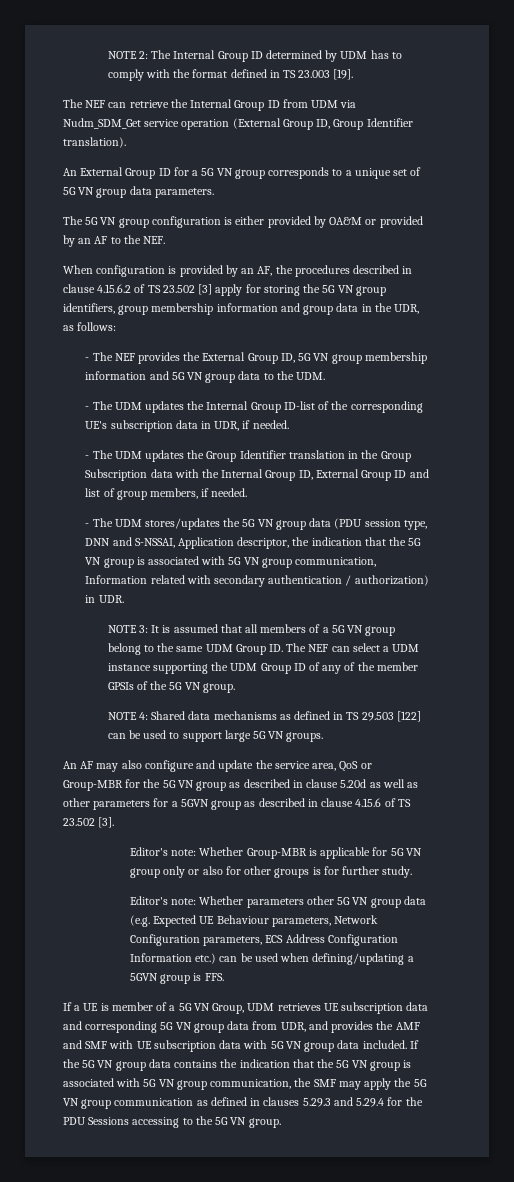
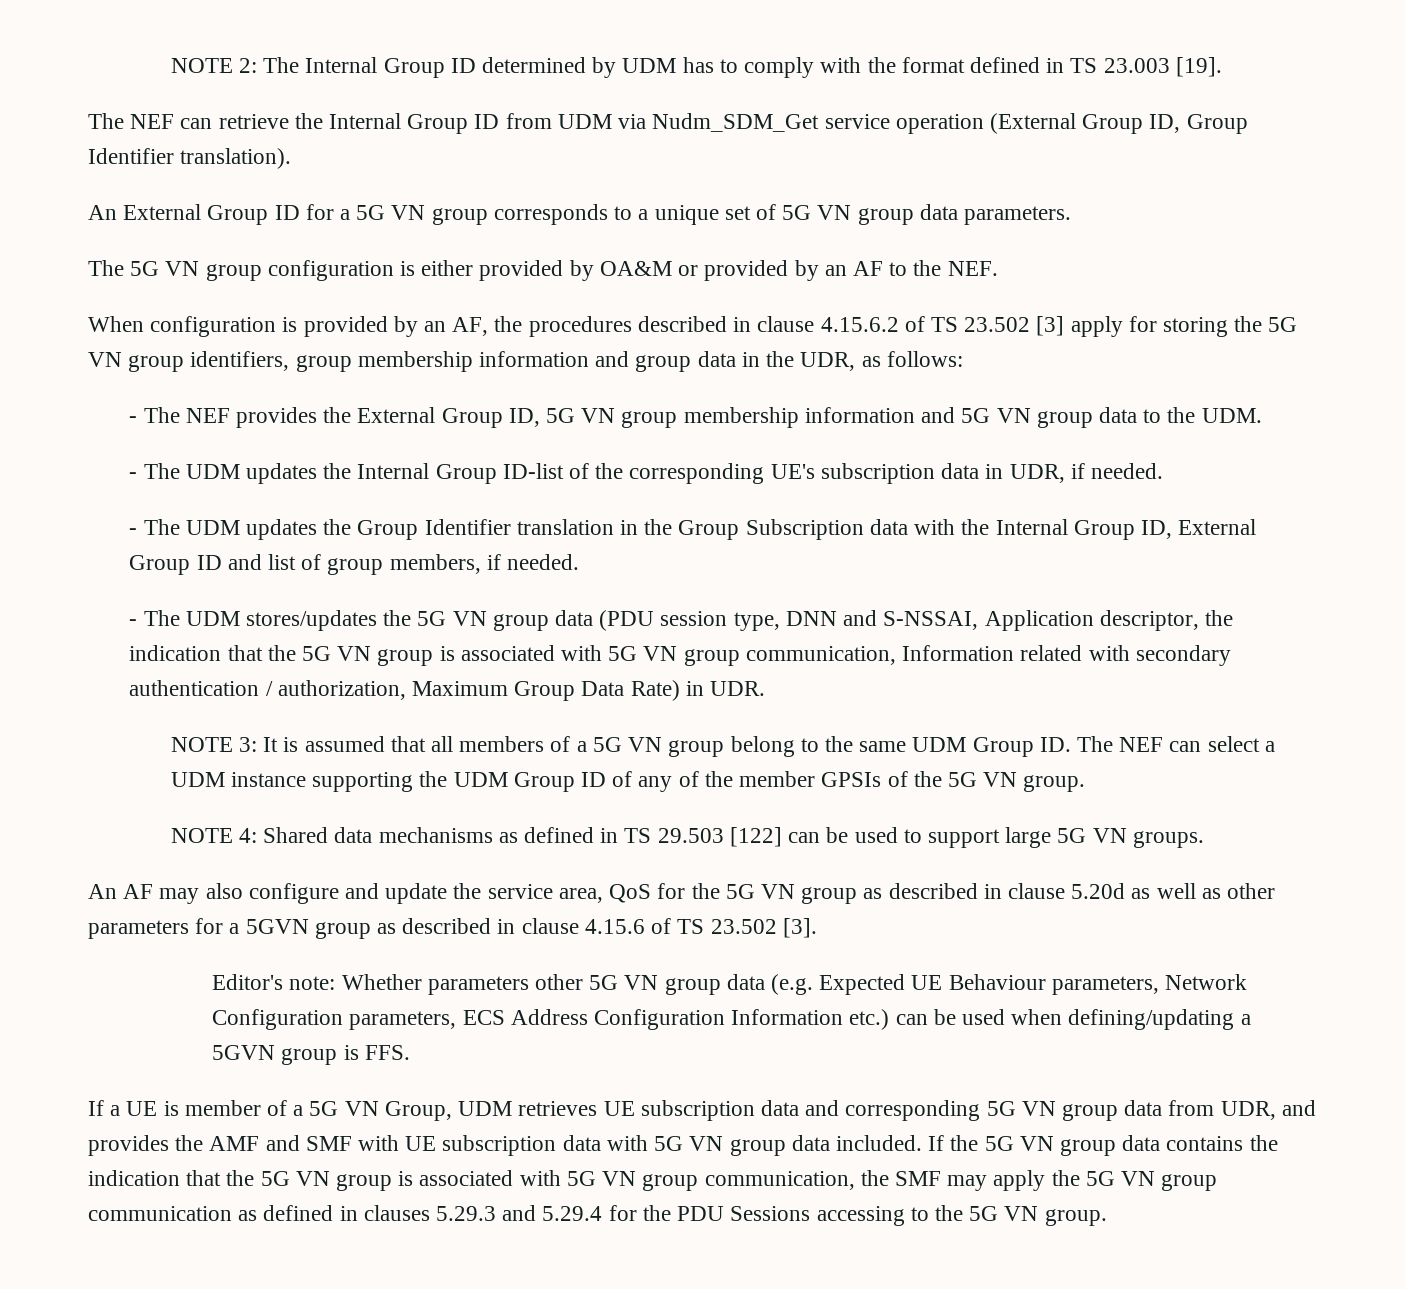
- - The UDM stores/updates the 5G VN group data (PDU session type, DNN and S-NSSAI, Application descriptor, the indication that the 5G VN group is associated with 5G VN group communication, Information related with secondary authentication / authorization) in UDR.
+ - The UDM stores/updates the 5G VN group data (PDU session type, DNN and S-NSSAI, Application descriptor, the indication that the 5G VN group is associated with 5G VN group communication, Information related with secondary authentication / authorization, Maximum Group Data Rate) in UDR.
- An AF may also configure and update the service area, QoS or Group-MBR for the 5G VN group as described in clause 5.20d as well as other parameters for a 5GVN group as described in clause 4.15.6 of TS 23.502 [3].
+ An AF may also configure and update the service area, QoS for the 5G VN group as described in clause 5.20d as well as other parameters for a 5GVN group as described in clause 4.15.6 of TS 23.502 [3].
- Editor's note: Whether Group-MBR is applicable for 5G VN group only or also for other groups is for further study.

